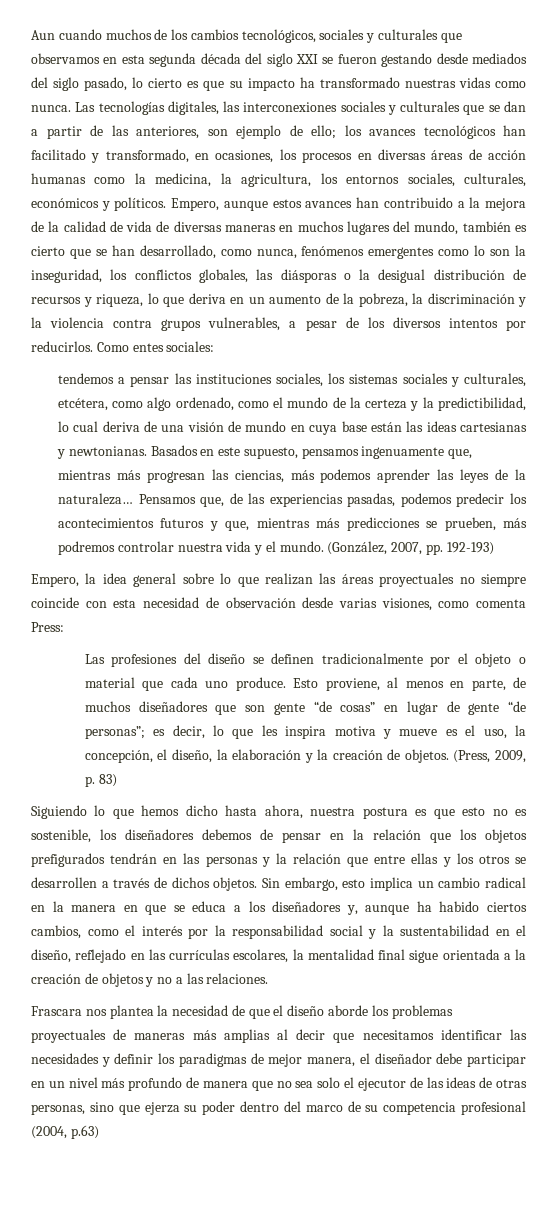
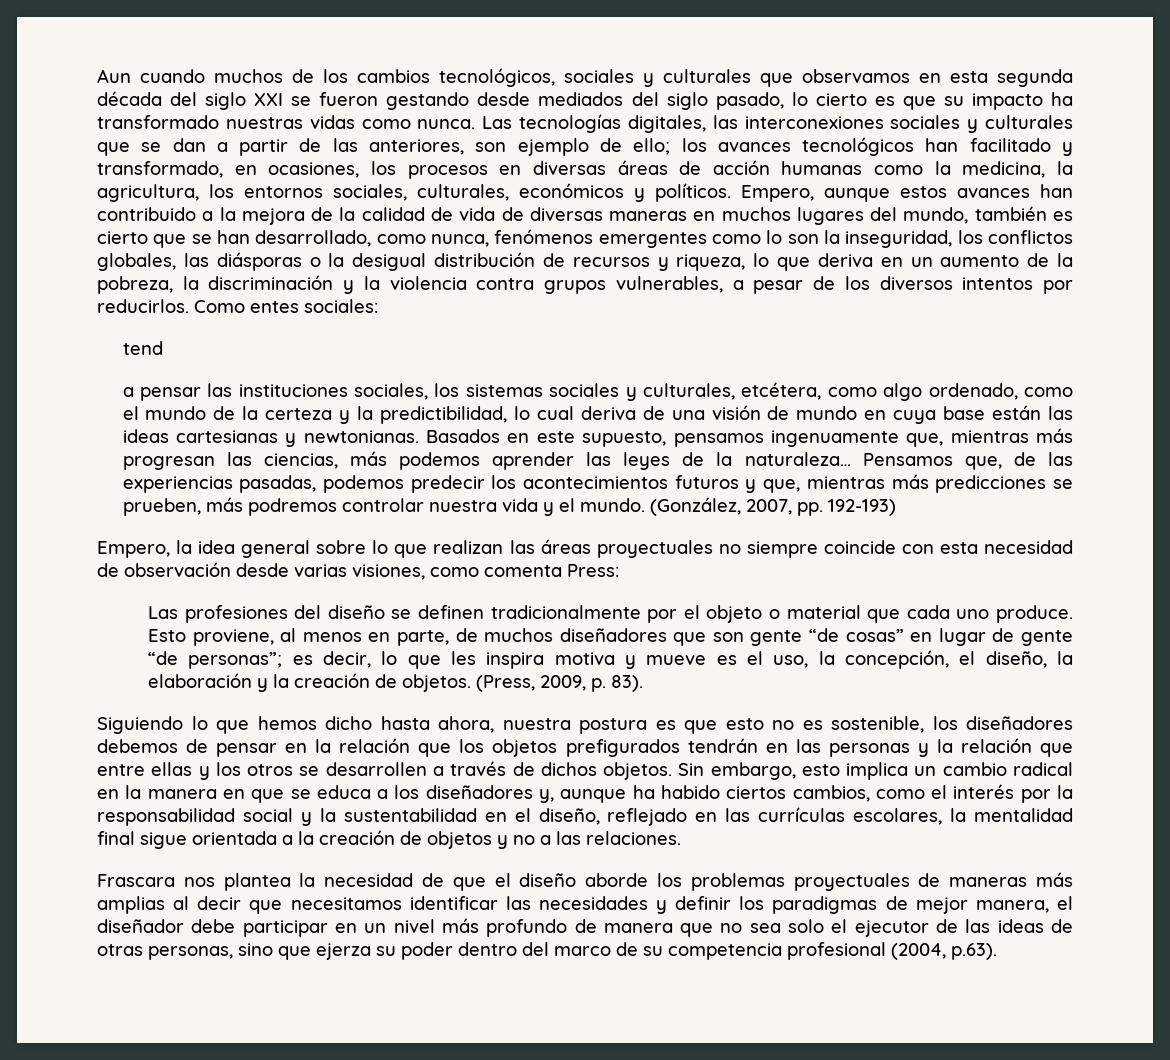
- tendemos a pensar las instituciones sociales, los sistemas sociales y culturales, etcétera, como algo ordenado, como el mundo de la certeza y la predictibilidad, lo cual deriva de una visión de mundo en cuya base están las ideas cartesianas y newtonianas.
+ tend
+ a pensar las instituciones sociales, los sistemas sociales y culturales, etcétera, como algo ordenado, como el mundo de la certeza y la predictibilidad, lo cual deriva de una visión de mundo en cuya base están las ideas cartesianas y newtonianas.
- (Press, 2009, p. 83)
+ (Press, 2009, p. 83).
- Frascara nos plantea la necesidad de que el diseño aborde los problemas proyectuales de maneras más amplias al decir que necesitamos identificar las necesidades y definir los paradigmas de mejor manera, el diseñador debe participar en un nivel más profundo de manera que no sea solo el ejecutor de las ideas de otras personas, sino que ejerza su poder dentro del marco de su competencia profesional (2004, p.63)
+ Frascara nos plantea la necesidad de que el diseño aborde los problemas proyectuales de maneras más amplias al decir que necesitamos identificar las necesidades y definir los paradigmas de mejor manera, el diseñador debe participar en un nivel más profundo de manera que no sea solo el ejecutor de las ideas de otras personas, sino que ejerza su poder dentro del marco de su competencia profesional (2004, p.63).

